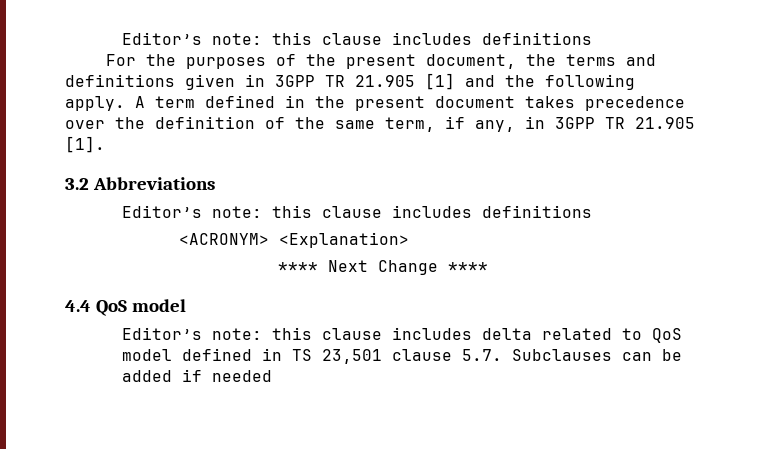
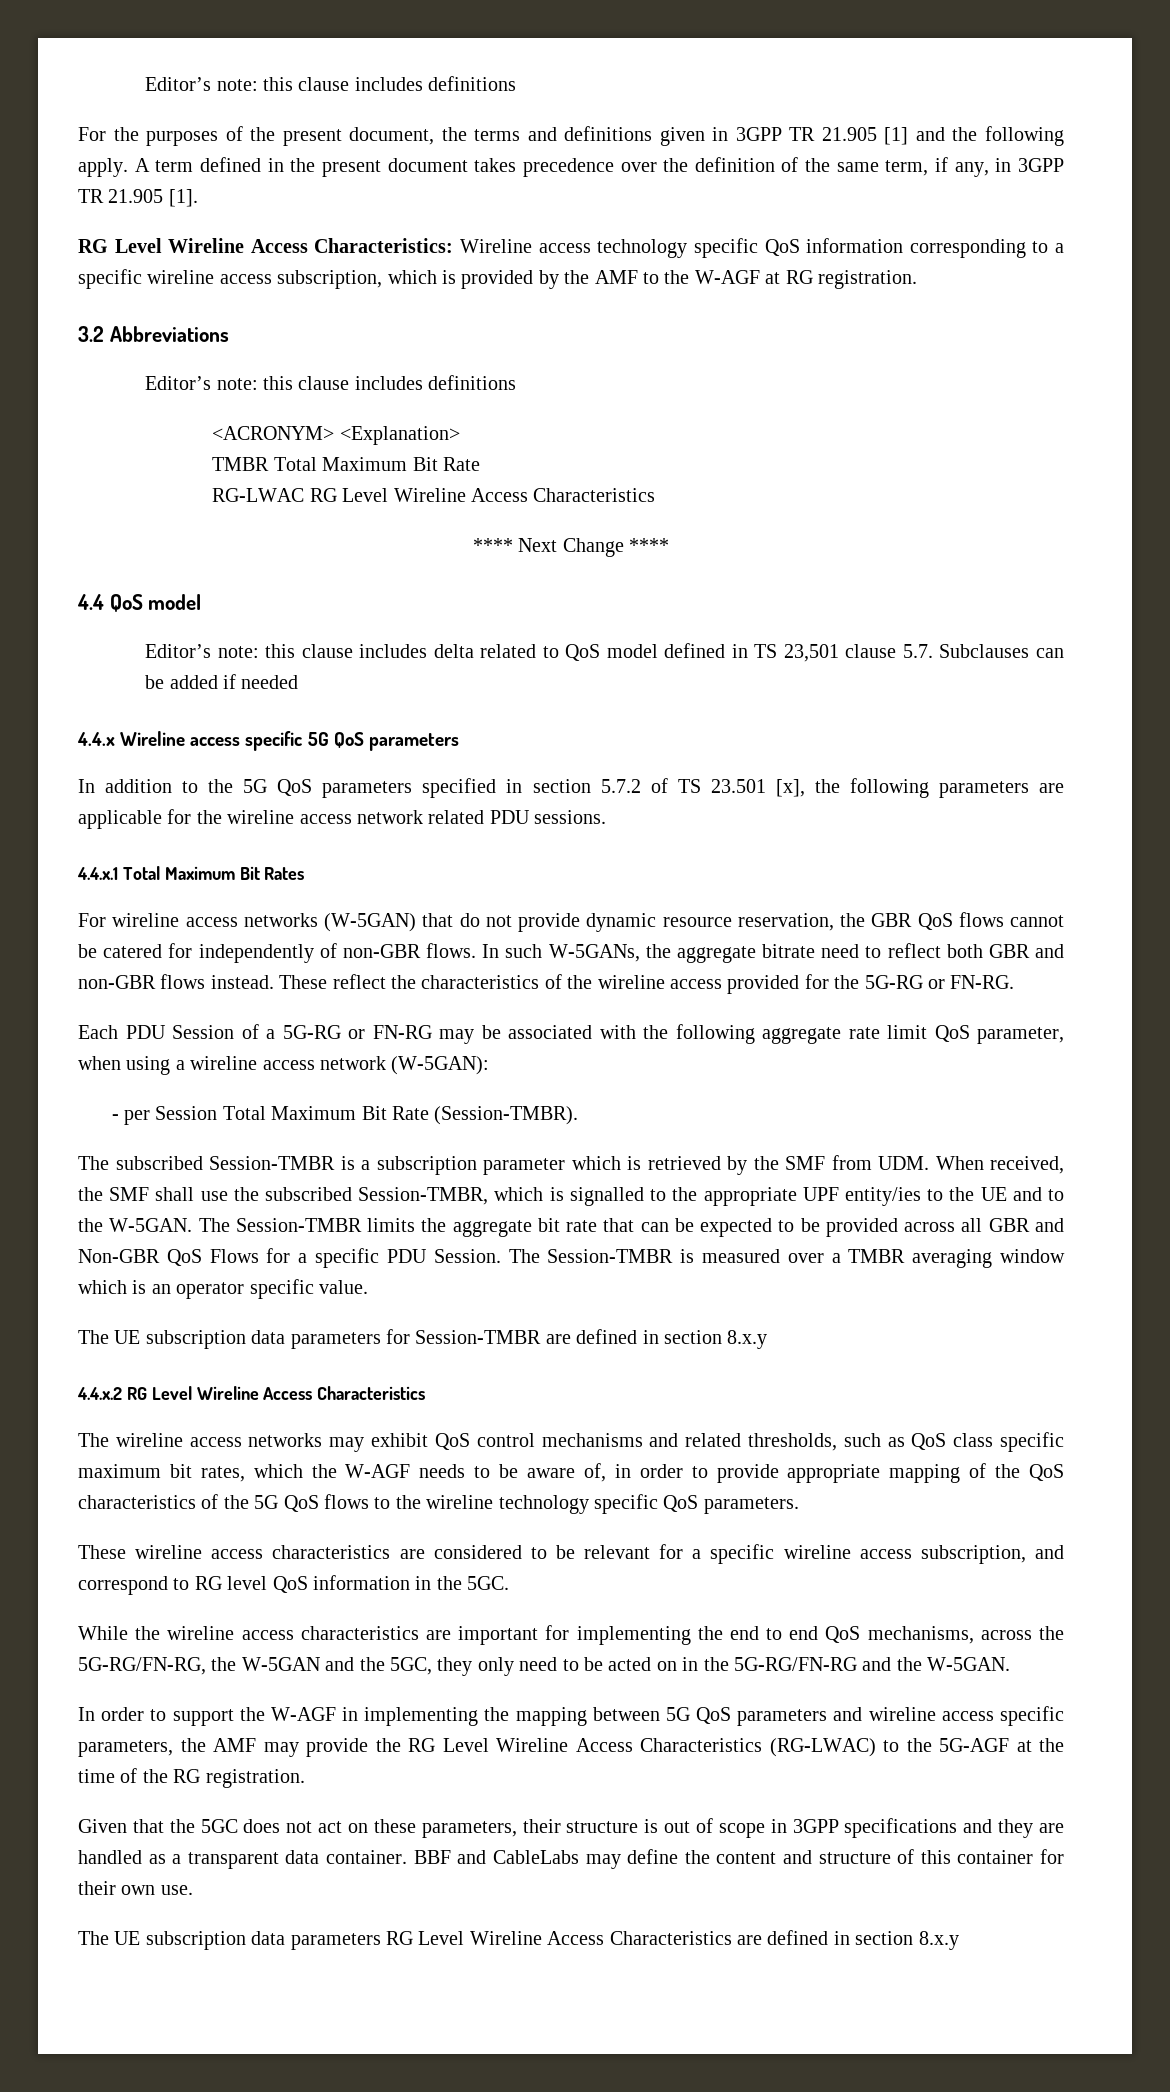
+ RG Level Wireline Access Characteristics: Wireline access technology specific QoS information corresponding to a specific wireline access subscription, which is provided by the AMF to the W-AGF at RG registration.
+ TMBR Total Maximum Bit Rate
+ RG-LWAC RG Level Wireline Access Characteristics
+ 4.4.x Wireline access specific 5G QoS parameters
+ In addition to the 5G QoS parameters specified in section 5.7.2 of TS 23.501 [x], the following parameters are applicable for the wireline access network related PDU sessions.
+ 4.4.x.1 Total Maximum Bit Rates
+ For wireline access networks (W-5GAN) that do not provide dynamic resource reservation, the GBR QoS flows cannot be catered for independently of non-GBR flows. In such W-5GANs, the aggregate bitrate need to reflect both GBR and non-GBR flows instead. These reflect the characteristics of the wireline access provided for the 5G-RG or FN-RG.
+ Each PDU Session of a 5G-RG or FN-RG may be associated with the following aggregate rate limit QoS parameter, when using a wireline access network (W-5GAN):
+ - per Session Total Maximum Bit Rate (Session-TMBR).
+ The subscribed Session-TMBR is a subscription parameter which is retrieved by the SMF from UDM. When received, the SMF shall use the subscribed Session-TMBR, which is signalled to the appropriate UPF entity/ies to the UE and to the W-5GAN. The Session-TMBR limits the aggregate bit rate that can be expected to be provided across all GBR and Non-GBR QoS Flows for a specific PDU Session. The Session-TMBR is measured over a TMBR averaging window which is an operator specific value.
+ The UE subscription data parameters for Session-TMBR are defined in section 8.x.y
+ 4.4.x.2 RG Level Wireline Access Characteristics
+ The wireline access networks may exhibit QoS control mechanisms and related thresholds, such as QoS class specific maximum bit rates, which the W-AGF needs to be aware of, in order to provide appropriate mapping of the QoS characteristics of the 5G QoS flows to the wireline technology specific QoS parameters.
+ These wireline access characteristics are considered to be relevant for a specific wireline access subscription, and correspond to RG level QoS information in the 5GC.
+ While the wireline access characteristics are important for implementing the end to end QoS mechanisms, across the 5G-RG/FN-RG, the W-5GAN and the 5GC, they only need to be acted on in the 5G-RG/FN-RG and the W-5GAN.
+ In order to support the W-AGF in implementing the mapping between 5G QoS parameters and wireline access specific parameters, the AMF may provide the RG Level Wireline Access Characteristics (RG-LWAC) to the 5G-AGF at the time of the RG registration.
+ Given that the 5GC does not act on these parameters, their structure is out of scope in 3GPP specifications and they are handled as a transparent data container. BBF and CableLabs may define the content and structure of this container for their own use.
+ The UE subscription data parameters RG Level Wireline Access Characteristics are defined in section 8.x.y

